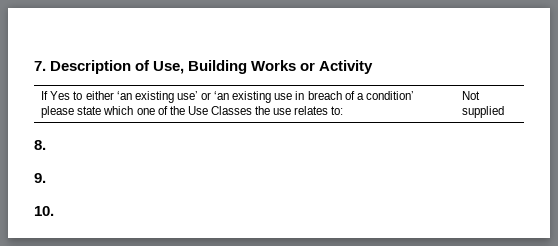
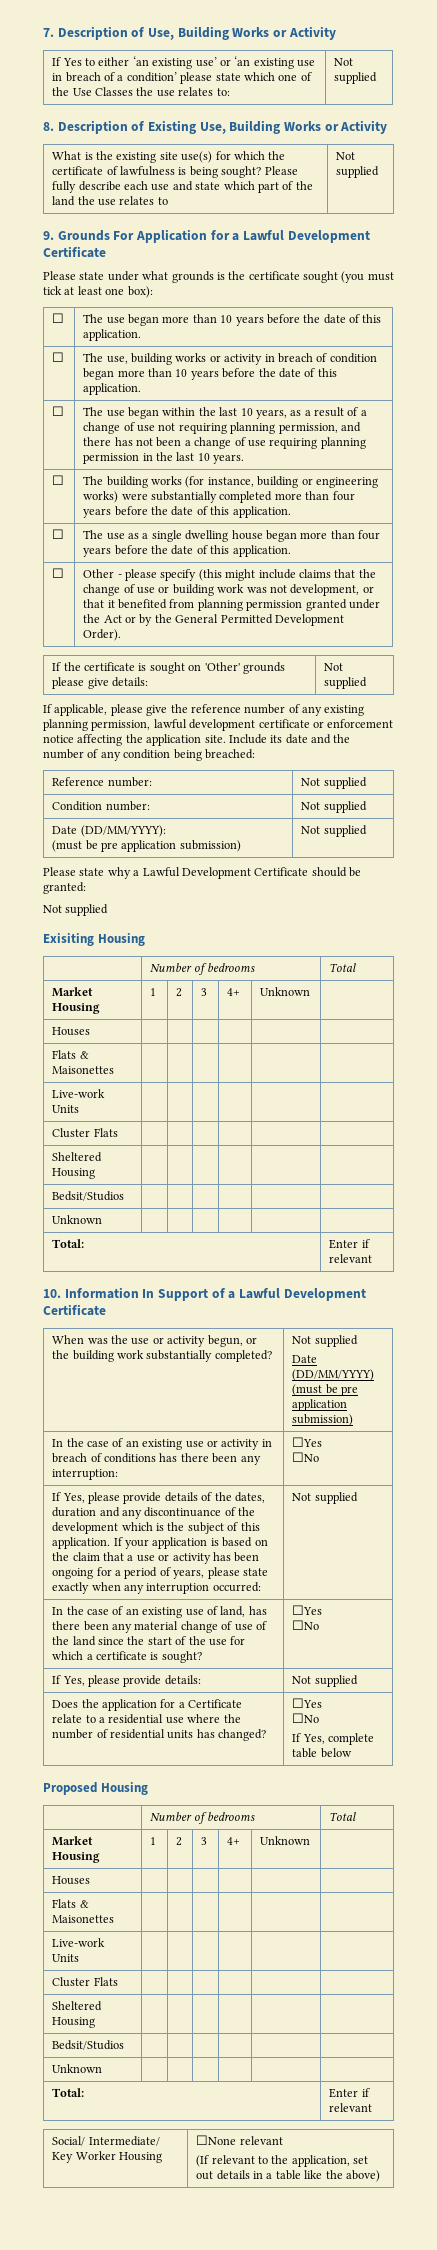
- 8.
- 9.
- 10.
+ 8. Description of Existing Use, Building Works or Activity
+ What is the existing site use(s) for which the certificate of lawfulness is being sought? Please fully describe each use and state which part of the land the use relates to | Not supplied
+ 9. Grounds For Application for a Lawful Development Certificate
+ Please state under what grounds is the certificate sought (you must tick at least one box):
+ ☐ | The use began more than 10 years before the date of this application.
+ ☐ | The use, building works or activity in breach of condition began more than 10 years before the date of this application.
+ ☐ | The use began within the last 10 years, as a result of a change of use not requiring planning permission, and there has not been a change of use requiring planning permission in the last 10 years.
+ ☐ | The building works (for instance, building or engineering works) were substantially completed more than four years before the date of this application.
+ ☐ | The use as a single dwelling house began more than four years before the date of this application.
+ ☐ | Other - please specify (this might include claims that the change of use or building work was not development, or that it benefited from planning permission granted under the Act or by the General Permitted Development Order).
+ If the certificate is sought on 'Other' grounds please give details: | Not supplied
+ If applicable, please give the reference number of any existing planning permission, lawful development certificate or enforcement notice affecting the application site. Include its date and the number of any condition being breached:
+ Reference number: | Not supplied
+ Condition number: | Not supplied
+ Date (DD/MM/YYYY):
+ (must be pre application submission) | Not supplied
+ Please state why a Lawful Development Certificate should be granted:
+ Not supplied
+ Exisiting Housing
+ | Number of bedrooms | Total
+ Market Housing | 1 | 2 | 3 | 4+ | Unknown |
+ Houses | | | | | |
+ Flats & Maisonettes | | | | | |
+ Live-work Units | | | | | |
+ Cluster Flats | | | | | |
+ Sheltered Housing | | | | | |
+ Bedsit/Studios | | | | | |
+ Unknown | | | | | |
+ Total: | Enter if relevant
+ 10. Information In Support of a Lawful Development Certificate
+ When was the use or activity begun, or the building work substantially completed? | Not supplied
+ Date (DD/MM/YYYY) (must be pre application submission)
+ In the case of an existing use or activity in breach of conditions has there been any interruption: | ☐Yes
+ ☐No
+ If Yes, please provide details of the dates, duration and any discontinuance of the development which is the subject of this application. If your application is based on the claim that a use or activity has been ongoing for a period of years, please state exactly when any interruption occurred: | Not supplied
+ In the case of an existing use of land, has there been any material change of use of the land since the start of the use for which a certificate is sought? | ☐Yes
+ ☐No
+ If Yes, please provide details: | Not supplied
+ Does the application for a Certificate relate to a residential use where the number of residential units has changed? | ☐Yes
+ ☐No
+ If Yes, complete table below
+ Proposed Housing
+ | Number of bedrooms | Total
+ Market Housing | 1 | 2 | 3 | 4+ | Unknown |
+ Houses | | | | | |
+ Flats & Maisonettes | | | | | |
+ Live-work Units | | | | | |
+ Cluster Flats | | | | | |
+ Sheltered Housing | | | | | |
+ Bedsit/Studios | | | | | |
+ Unknown | | | | | |
+ Total: | Enter if relevant
+ Social/ Intermediate/ Key Worker Housing | ☐None relevant
+ (If relevant to the application, set out details in a table like the above)

